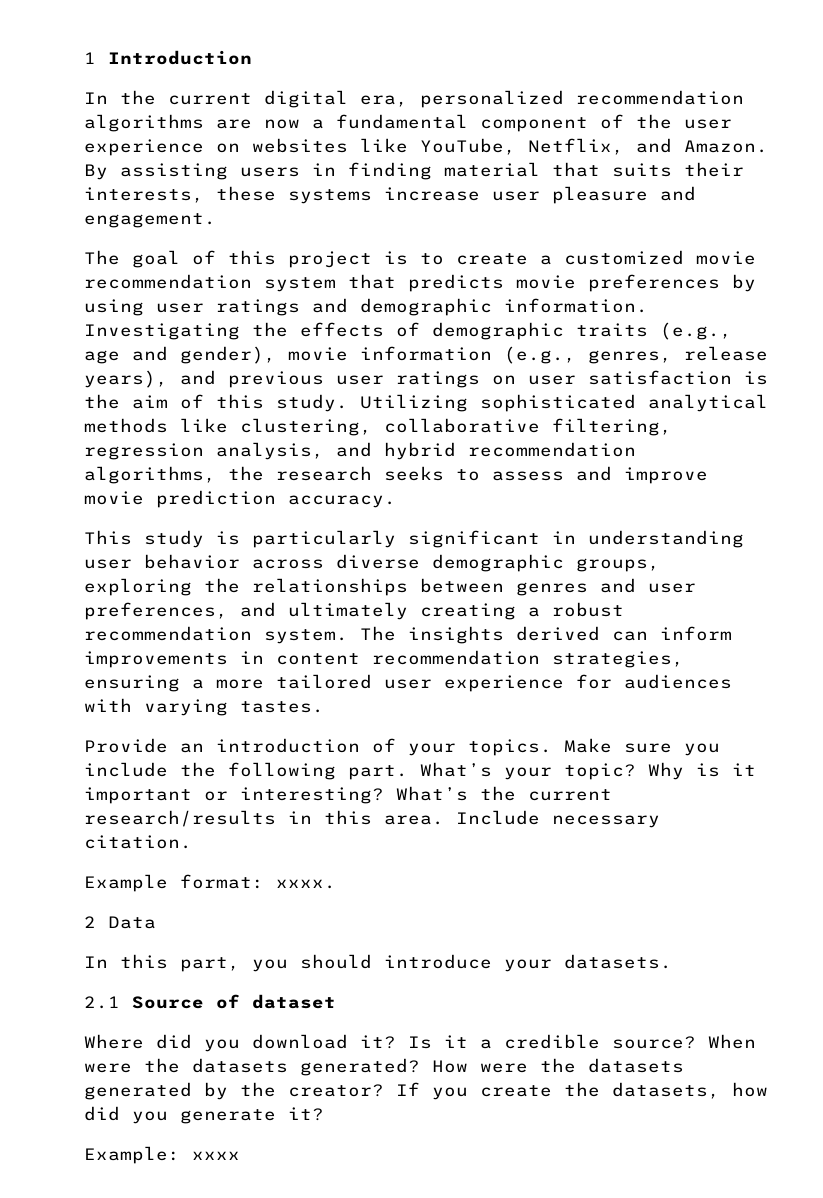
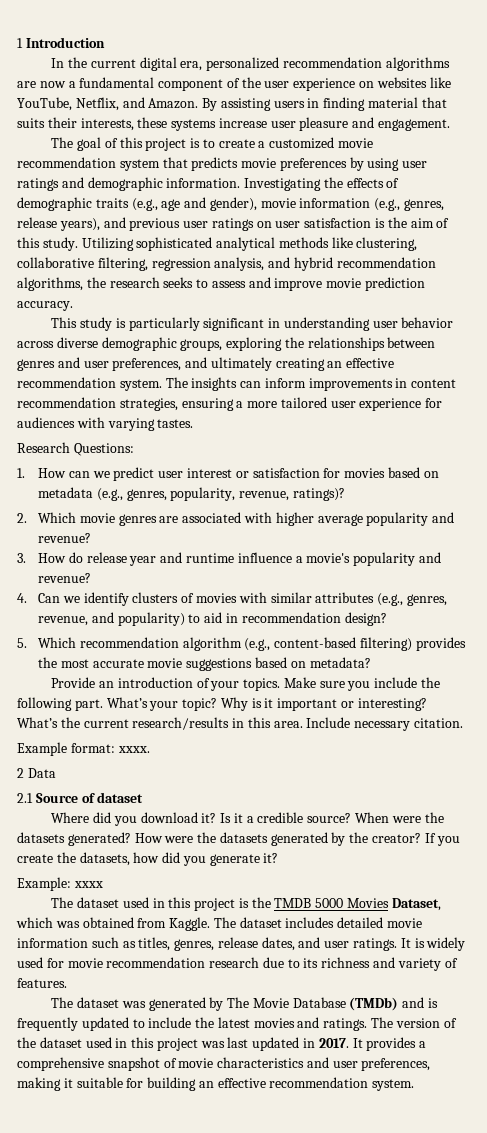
- This study is particularly significant in understanding user behavior across diverse demographic groups, exploring the relationships between genres and user preferences, and ultimately creating a robust recommendation system.
+ This study is particularly significant in understanding user behavior across diverse demographic groups, exploring the relationships between genres and user preferences, and ultimately creating an effective recommendation system.
- The insights derived can inform improvements in content recommendation strategies, ensuring a more tailored user experience for audiences with varying tastes.
+ The insights can inform improvements in content recommendation strategies, ensuring a more tailored user experience for audiences with varying tastes.
+ Research Questions:
+ 1. How can we predict user interest or satisfaction for movies based on metadata (e.g., genres, popularity, revenue, ratings)?
+ 2. Which movie genres are associated with higher average popularity and revenue?
+ 3. How do release year and runtime influence a movie's popularity and revenue?
+ 4. Can we identify clusters of movies with similar attributes (e.g., genres, revenue, and popularity) to aid in recommendation design?
+ 5. Which recommendation algorithm (e.g., content-based filtering) provides the most accurate movie suggestions based on metadata?
- In this part, you should introduce your datasets.
+ The dataset used in this project is the TMDB 5000 Movies Dataset, which was obtained from Kaggle. The dataset includes detailed movie information such as titles, genres, release dates, and user ratings. It is widely used for movie recommendation research due to its richness and variety of features.
+ The dataset was generated by The Movie Database (TMDb) and is frequently updated to include the latest movies and ratings. The version of the dataset used in this project was last updated in 2017. It provides a comprehensive snapshot of movie characteristics and user preferences, making it suitable for building an effective recommendation system.

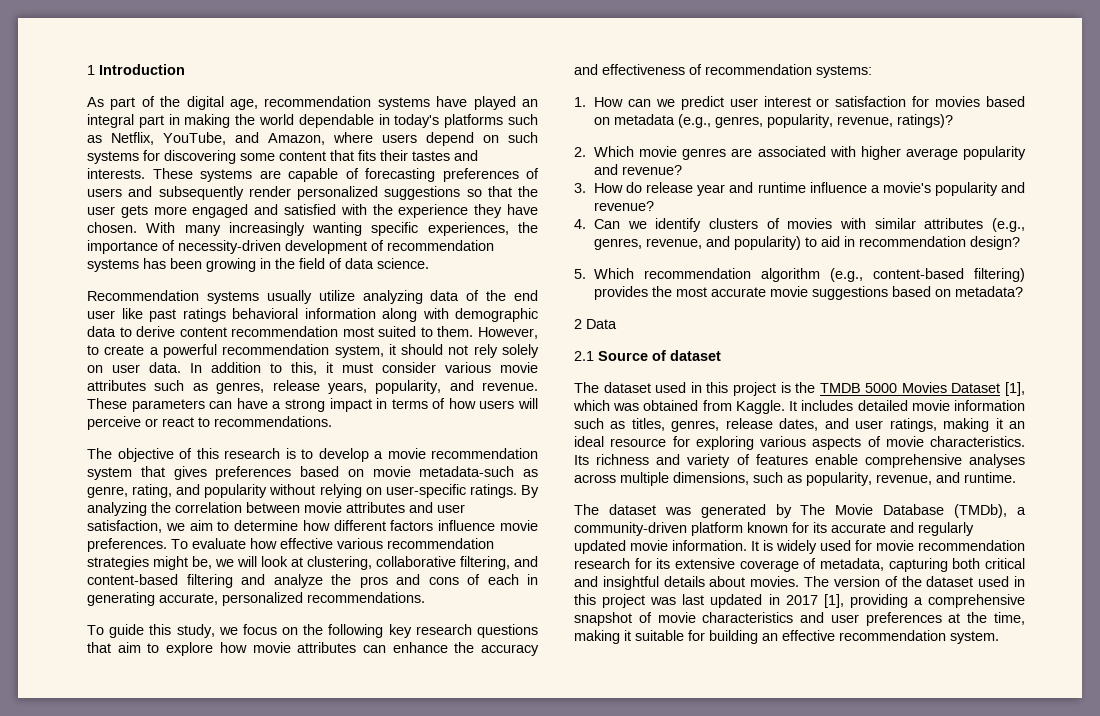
- In the current digital era, personalized recommendation algorithms are now a fundamental component of the user experience on websites like YouTube, Netflix, and Amazon. By assisting users in finding material that suits their interests, these systems increase user pleasure and engagement.
- The goal of this project is to create a customized movie recommendation system that predicts movie preferences by using user ratings and demographic information. Investigating the effects of demographic traits (e.g., age and gender), movie information (e.g., genres, release years), and previous user ratings on user satisfaction is the aim of this study. Utilizing sophisticated analytical methods like clustering, collaborative filtering, regression analysis, and hybrid recommendation algorithms, the research seeks to assess and improve movie prediction accuracy.
- This study is particularly significant in understanding user behavior across diverse demographic groups, exploring the relationships between genres and user preferences, and ultimately creating an effective recommendation system. The insights can inform improvements in content recommendation strategies, ensuring a more tailored user experience for audiences with varying tastes.
- Research Questions:
+ As part of the digital age, recommendation systems have played an integral part in making the world dependable in today's platforms such as Netflix, YouTube, and Amazon, where users depend on such systems for discovering some content that fits their tastes and interests. These systems are capable of forecasting preferences of users and subsequently render personalized suggestions so that the user gets more engaged and satisfied with the experience they have chosen. With many increasingly wanting specific experiences, the importance of necessity-driven development of recommendation systems has been growing in the field of data science.
+ Recommendation systems usually utilize analyzing data of the end user like past ratings behavioral information along with demographic data to derive content recommendation most suited to them. However, to create a powerful recommendation system, it should not rely solely on user data. In addition to this, it must consider various movie attributes such as genres, release years, popularity, and revenue. These parameters can have a strong impact in terms of how users will perceive or react to recommendations.
+ The objective of this research is to develop a movie recommendation system that gives preferences based on movie metadata-such as genre, rating, and popularity without relying on user-specific ratings. By analyzing the correlation between movie attributes and user satisfaction, we aim to determine how different factors influence movie preferences. To evaluate how effective various recommendation strategies might be, we will look at clustering, collaborative filtering, and content-based filtering and analyze the pros and cons of each in generating accurate, personalized recommendations.
+ To guide this study, we focus on the following key research questions that aim to explore how movie attributes can enhance the accuracy and effectiveness of recommendation systems:
- Provide an introduction of your topics. Make sure you include the following part. What’s your topic? Why is it important or interesting? What’s the current research/results in this area. Include necessary citation.
- Example format: xxxx.
- Where did you download it? Is it a credible source? When were the datasets generated? How were the datasets generated by the creator? If you create the datasets, how did you generate it?
- Example: xxxx
- The dataset used in this project is the TMDB 5000 Movies Dataset, which was obtained from Kaggle.
+ The dataset used in this project is the TMDB 5000 Movies Dataset [1], which was obtained from Kaggle.
- The dataset includes detailed movie information such as titles, genres, release dates, and user ratings. It is widely used for movie recommendation research due to its richness and variety of features.
+ It includes detailed movie information such as titles, genres, release dates, and user ratings, making it an ideal resource for exploring various aspects of movie characteristics. Its richness and variety of features enable comprehensive analyses across multiple dimensions, such as popularity, revenue, and runtime.
- The dataset was generated by The Movie Database (TMDb) and is frequently updated to include the latest movies and ratings.
+ The dataset was generated by The Movie Database (TMDb), a community-driven platform known for its accurate and regularly updated movie information. It is widely used for movie recommendation research for its extensive coverage of metadata, capturing both critical and insightful details about movies.
- The version of the dataset used in this project was last updated in 2017. It provides a comprehensive snapshot of movie characteristics and user preferences, making it suitable for building an effective recommendation system.
+ The version of the dataset used in this project was last updated in 2017 [1], providing a comprehensive snapshot of movie characteristics and user preferences at the time, making it suitable for building an effective recommendation system.

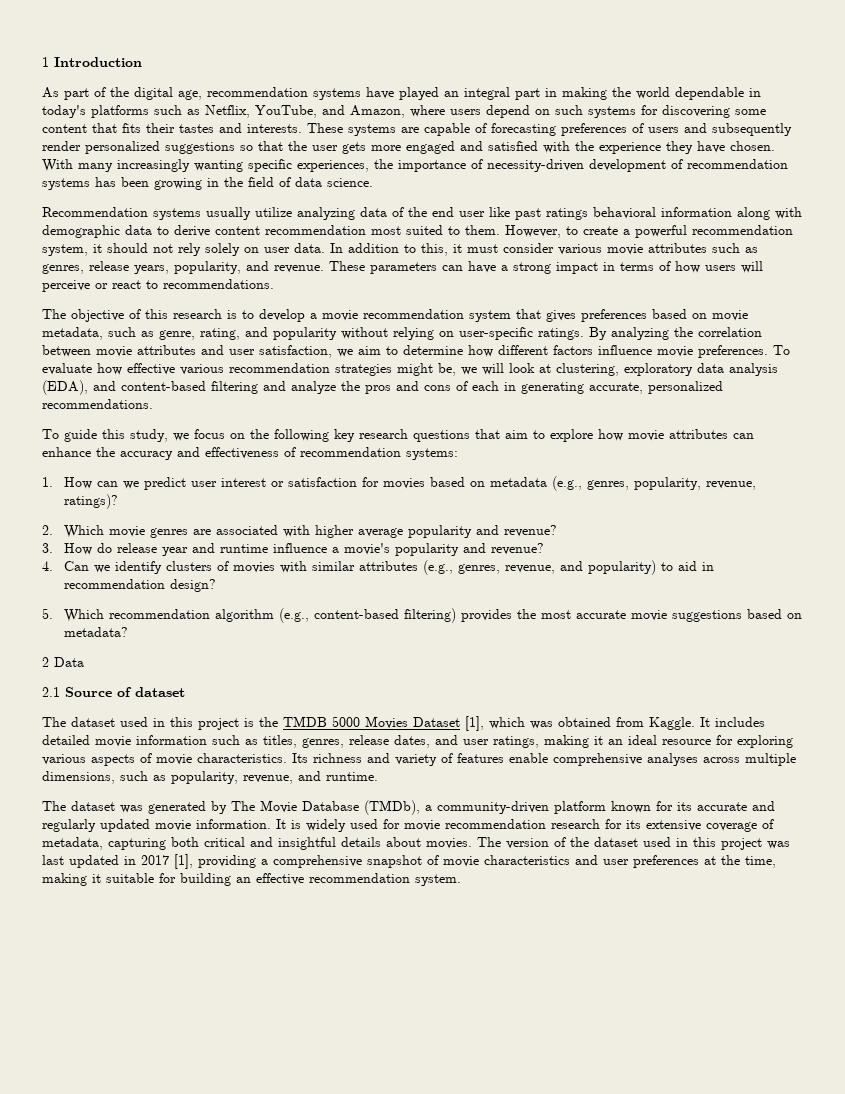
- The objective of this research is to develop a movie recommendation system that gives preferences based on movie metadata-such as genre, rating, and popularity without relying on user-specific ratings.
+ The objective of this research is to develop a movie recommendation system that gives preferences based on movie metadata, such as genre, rating, and popularity without relying on user-specific ratings.
- To evaluate how effective various recommendation strategies might be, we will look at clustering, collaborative filtering, and content-based filtering and analyze the pros and cons of each in generating accurate, personalized recommendations.
+ To evaluate how effective various recommendation strategies might be, we will look at clustering, exploratory data analysis (EDA), and content-based filtering and analyze the pros and cons of each in generating accurate, personalized recommendations.

